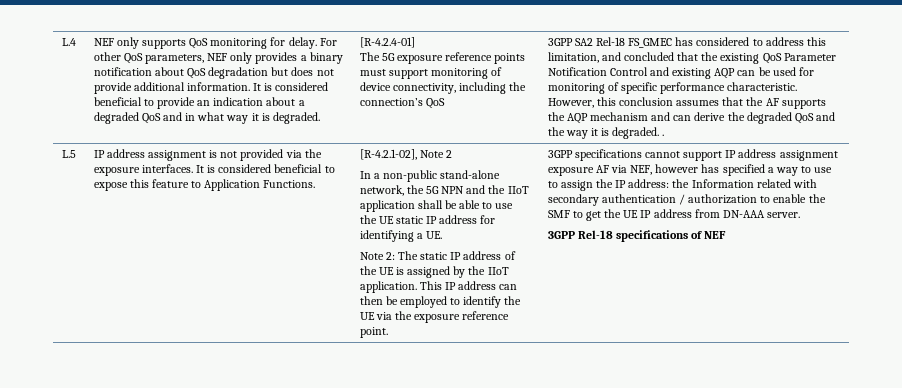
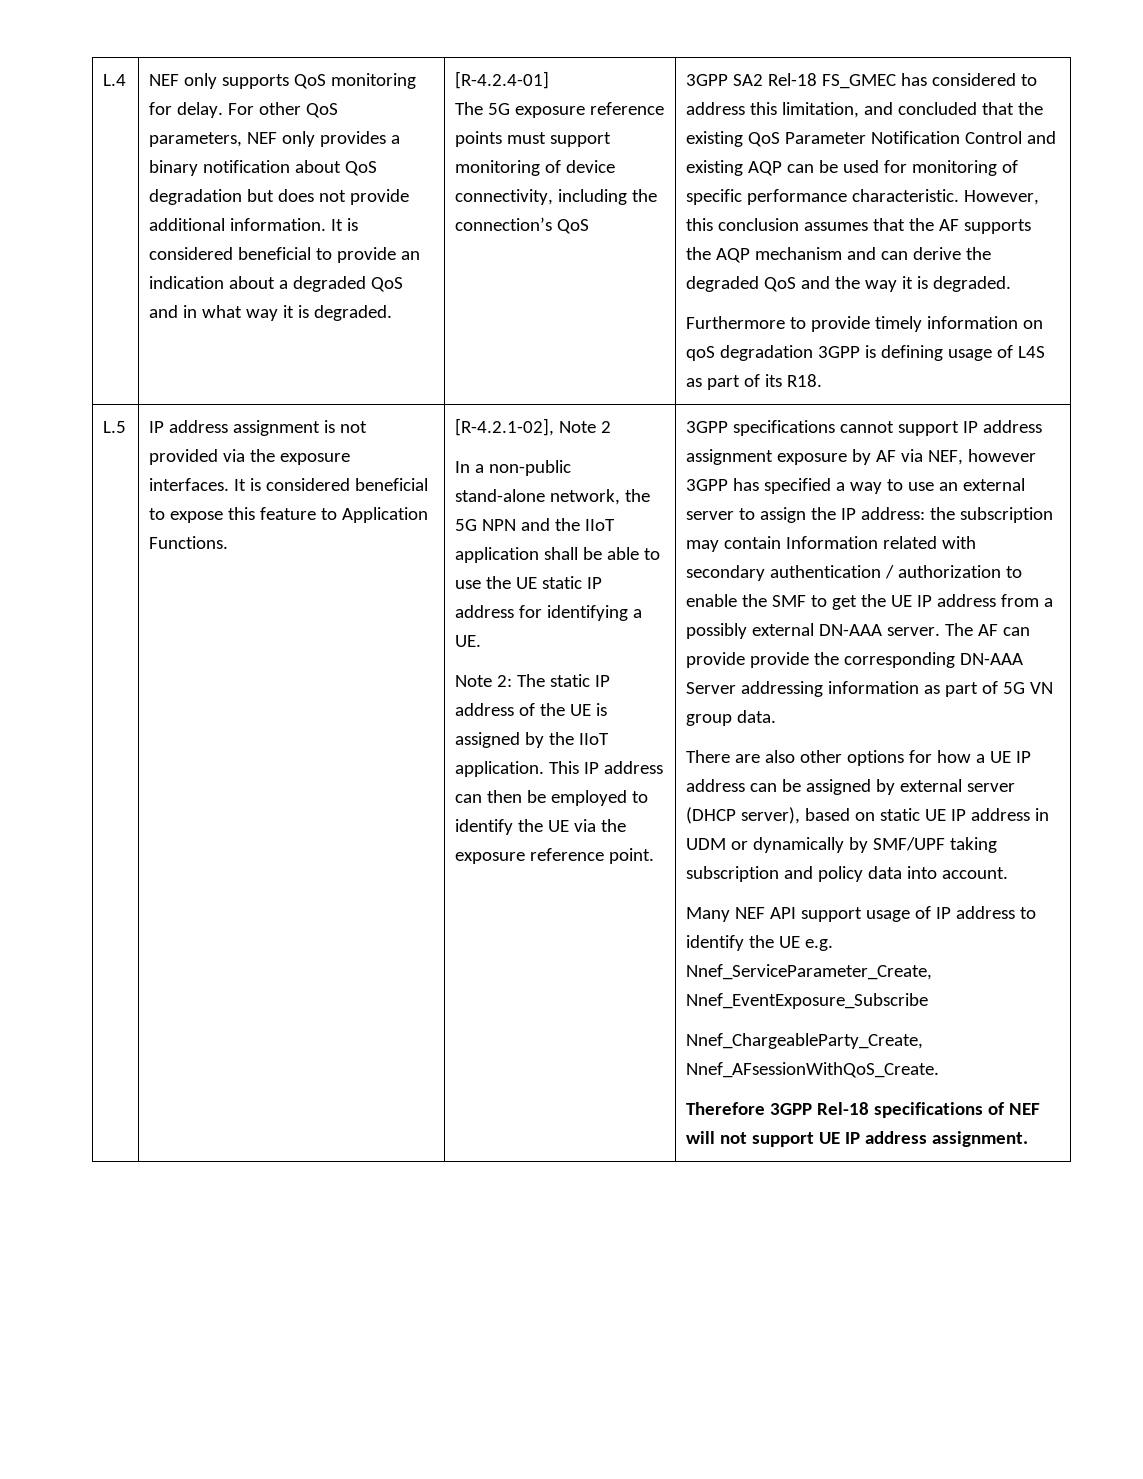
- However, this conclusion assumes that the AF supports the AQP mechanism and can derive the degraded QoS and the way it is degraded. .
+ However, this conclusion assumes that the AF supports the AQP mechanism and can derive the degraded QoS and the way it is degraded.
+ Furthermore to provide timely information on qoS degradation 3GPP is defining usage of L4S as part of its R18.
- 3GPP specifications cannot support IP address assignment exposure AF via NEF, however has specified a way to use to assign the IP address: the Information related with secondary authentication / authorization to enable the SMF to get the UE IP address from DN-AAA server.
- 3GPP Rel-18 specifications of NEF
+ 3GPP specifications cannot support IP address assignment exposure by AF via NEF, however 3GPP has specified a way to use an external server to assign the IP address: the subscription may contain Information related with secondary authentication / authorization to enable the SMF to get the UE IP address from a possibly external DN-AAA server. The AF can provide provide the corresponding DN-AAA Server addressing information as part of 5G VN group data.
+ There are also other options for how a UE IP address can be assigned by external server (DHCP server), based on static UE IP address in UDM or dynamically by SMF/UPF taking subscription and policy data into account.
+ Many NEF API support usage of IP address to identify the UE e.g. Nnef_ServiceParameter_Create, Nnef_EventExposure_Subscribe
+ Nnef_ChargeableParty_Create, Nnef_AFsessionWithQoS_Create.
+ Therefore 3GPP Rel-18 specifications of NEF will not support UE IP address assignment.

